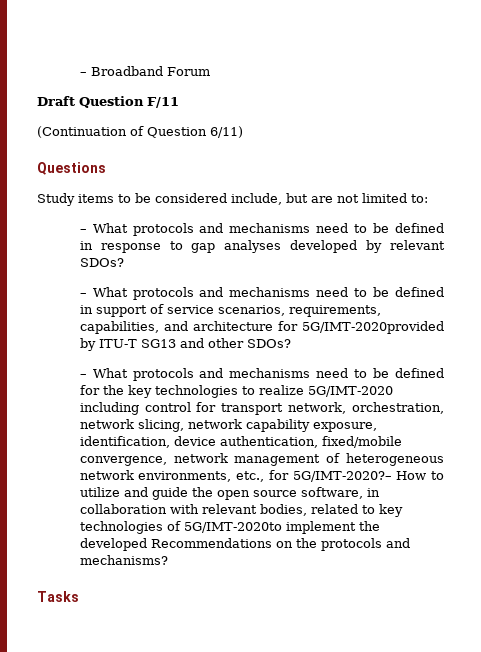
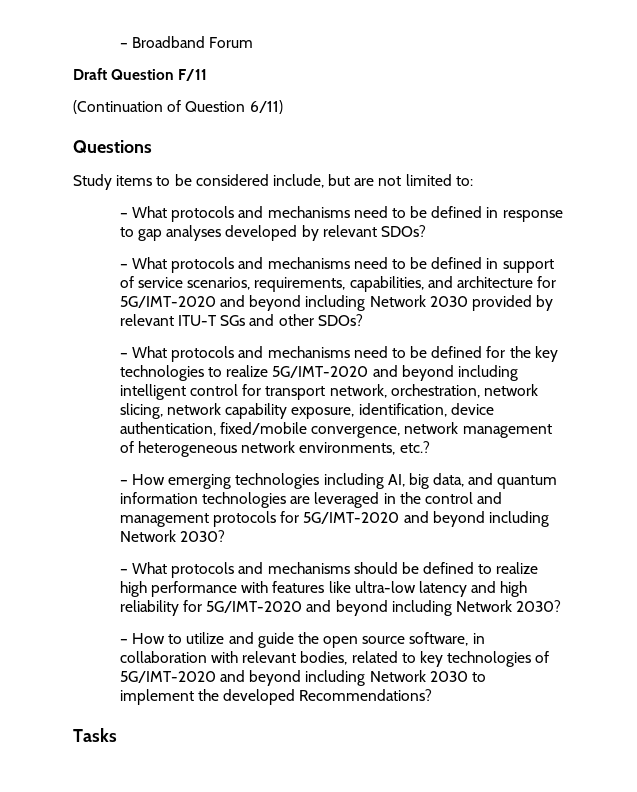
- – What protocols and mechanisms need to be defined in support of service scenarios, requirements, capabilities, and architecture for 5G/IMT-2020provided by ITU-T SG13 and other SDOs?
+ – What protocols and mechanisms need to be defined in support of service scenarios, requirements, capabilities, and architecture for 5G/IMT-2020 and beyond including Network 2030 provided by relevant ITU-T SGs and other SDOs?
- – What protocols and mechanisms need to be defined for the key technologies to realize 5G/IMT-2020 including control for transport network, orchestration, network slicing, network capability exposure, identification, device authentication, fixed/mobile convergence, network management of heterogeneous network environments, etc., for 5G/IMT-2020?– How to utilize and guide the open source software, in collaboration with relevant bodies, related to key technologies of 5G/IMT-2020to implement the developed Recommendations on the protocols and mechanisms?
+ – What protocols and mechanisms need to be defined for the key technologies to realize 5G/IMT-2020 and beyond including intelligent control for transport network, orchestration, network slicing, network capability exposure, identification, device authentication, fixed/mobile convergence, network management of heterogeneous network environments, etc.?
+ – How emerging technologies including AI, big data, and quantum information technologies are leveraged in the control and management protocols for 5G/IMT-2020 and beyond including Network 2030?
+ – What protocols and mechanisms should be defined to realize high performance with features like ultra-low latency and high reliability for 5G/IMT-2020 and beyond including Network 2030?
+ – How to utilize and guide the open source software, in collaboration with relevant bodies, related to key technologies of 5G/IMT-2020 and beyond including Network 2030 to implement the developed Recommendations?

